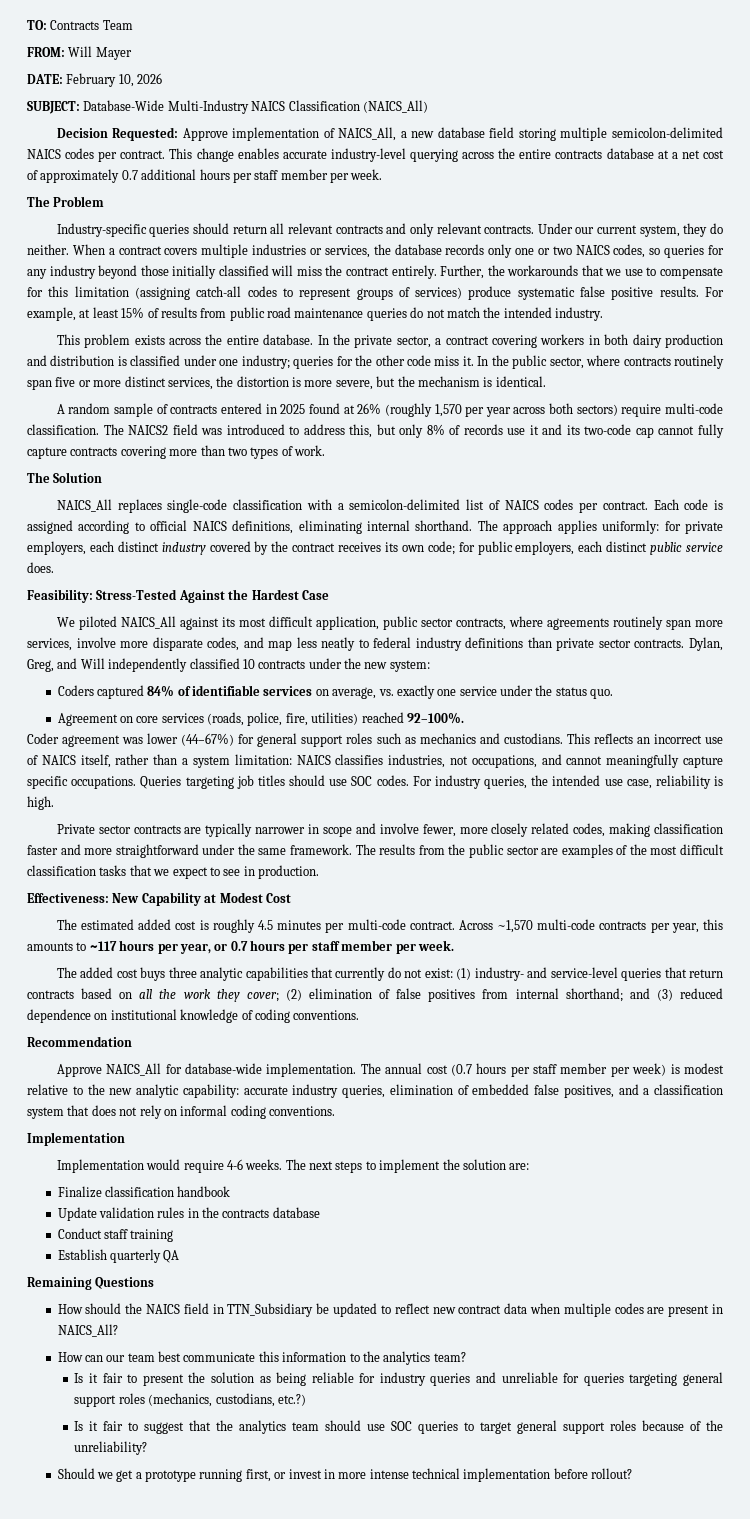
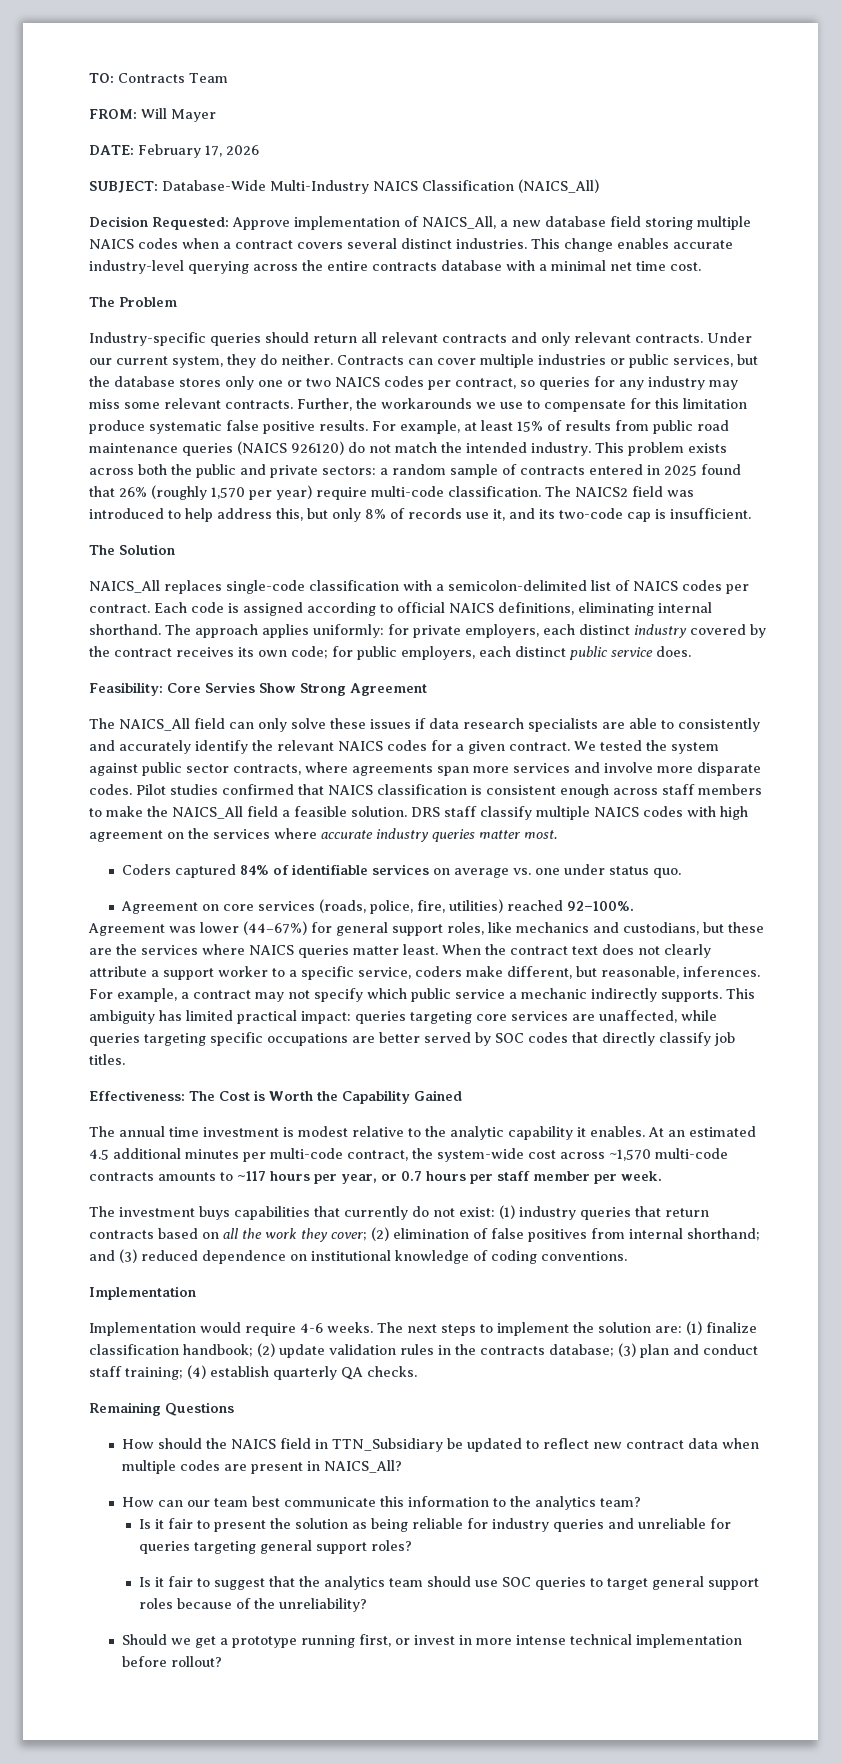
- DATE: February 10, 2026
+ DATE: February 17, 2026
- Decision Requested: Approve implementation of NAICS_All, a new database field storing multiple semicolon-delimited NAICS codes per contract.
+ Decision Requested: Approve implementation of NAICS_All, a new database field storing multiple NAICS codes when a contract covers several distinct industries.
- This change enables accurate industry-level querying across the entire contracts database at a net cost of approximately 0.7 additional hours per staff member per week.
+ This change enables accurate industry-level querying across the entire contracts database with a minimal net time cost.
- When a contract covers multiple industries or services, the database records only one or two NAICS codes, so queries for any industry beyond those initially classified will miss the contract entirely.
+ Contracts can cover multiple industries or public services, but the database stores only one or two NAICS codes per contract, so queries for any industry may miss some relevant contracts.
- Further, the workarounds that we use to compensate for this limitation (assigning catch-all codes to represent groups of services) produce systematic false positive results.
+ Further, the workarounds we use to compensate for this limitation produce systematic false positive results.
- For example, at least 15% of results from public road maintenance queries do not match the intended industry.
- This problem exists across the entire database. In the private sector, a contract covering workers in both dairy production and distribution is classified under one industry; queries for the other code miss it. In the public sector, where contracts routinely span five or more distinct services, the distortion is more severe, but the mechanism is identical.
- A random sample of contracts entered in 2025 found at 26% (roughly 1,570 per year across both sectors) require multi-code classification.
+ For example, at least 15% of results from public road maintenance queries (NAICS 926120) do not match the intended industry. This problem exists across both the public and private sectors: a random sample of contracts entered in 2025 found that 26% (roughly 1,570 per year) require multi-code classification.
- The NAICS2 field was introduced to address this, but only 8% of records use it and its two-code cap cannot fully capture contracts covering more than two types of work.
+ The NAICS2 field was introduced to help address this, but only 8% of records use it, and its two-code cap is insufficient.
- Feasibility: Stress-Tested Against the Hardest Case
- We piloted NAICS_All against its most difficult application, public sector contracts, where agreements routinely span more services, involve more disparate codes, and map less neatly to federal industry definitions than private sector contracts. Dylan, Greg, and Will independently classified 10 contracts under the new system:
+ Feasibility: Core Servies Show Strong Agreement
+ The NAICS_All field can only solve these issues if data research specialists are able to consistently and accurately identify the relevant NAICS codes for a given contract. We tested the system against public sector contracts, where agreements span more services and involve more disparate codes. Pilot studies confirmed that NAICS classification is consistent enough across staff members to make the NAICS_All field a feasible solution. DRS staff classify multiple NAICS codes with high agreement on the services where accurate industry queries matter most.
- Coders captured 84% of identifiable services on average, vs. exactly one service under the status quo.
+ Coders captured 84% of identifiable services on average vs. one under status quo.
- Coder agreement was lower (44–67%) for general support roles such as mechanics and custodians. This reflects an incorrect use of NAICS itself, rather than a system limitation: NAICS classifies industries, not occupations, and cannot meaningfully capture specific occupations. Queries targeting job titles should use SOC codes. For industry queries, the intended use case, reliability is high.
- Private sector contracts are typically narrower in scope and involve fewer, more closely related codes, making classification faster and more straightforward under the same framework. The results from the public sector are examples of the most difficult classification tasks that we expect to see in production.
- Effectiveness: New Capability at Modest Cost
- The estimated added cost is roughly 4.5 minutes per multi-code contract. Across ~1,570 multi-code contracts per year, this amounts to ~117 hours per year, or 0.7 hours per staff member per week.
+ Agreement was lower (44–67%) for general support roles, like mechanics and custodians, but these are the services where NAICS queries matter least. When the contract text does not clearly attribute a support worker to a specific service, coders make different, but reasonable, inferences. For example, a contract may not specify which public service a mechanic indirectly supports. This ambiguity has limited practical impact: queries targeting core services are unaffected, while queries targeting specific occupations are better served by SOC codes that directly classify job titles.
+ Effectiveness: The Cost is Worth the Capability Gained
+ The annual time investment is modest relative to the analytic capability it enables. At an estimated 4.5 additional minutes per multi-code contract, the system-wide cost across ~1,570 multi-code contracts amounts to ~117 hours per year, or 0.7 hours per staff member per week.
- The added cost buys three analytic capabilities that currently do not exist: (1) industry- and service-level queries that return contracts based on all the work they cover; (2) elimination of false positives from internal shorthand; and (3) reduced dependence on institutional knowledge of coding conventions.
+ The investment buys capabilities that currently do not exist: (1) industry queries that return contracts based on all the work they cover; (2) elimination of false positives from internal shorthand; and (3) reduced dependence on institutional knowledge of coding conventions.
- Recommendation
- Approve NAICS_All for database-wide implementation. The annual cost (0.7 hours per staff member per week) is modest relative to the new analytic capability: accurate industry queries, elimination of embedded false positives, and a classification system that does not rely on informal coding conventions.
- The next steps to implement the solution are:
- Finalize classification handbook
- Update validation rules in the contracts database
- Conduct staff training
- Establish quarterly QA
+ The next steps to implement the solution are: (1) finalize classification handbook; (2) update validation rules in the contracts database; (3) plan and conduct staff training; (4) establish quarterly QA checks.
- Is it fair to present the solution as being reliable for industry queries and unreliable for queries targeting general support roles (mechanics, custodians, etc.?)
+ Is it fair to present the solution as being reliable for industry queries and unreliable for queries targeting general support roles?

